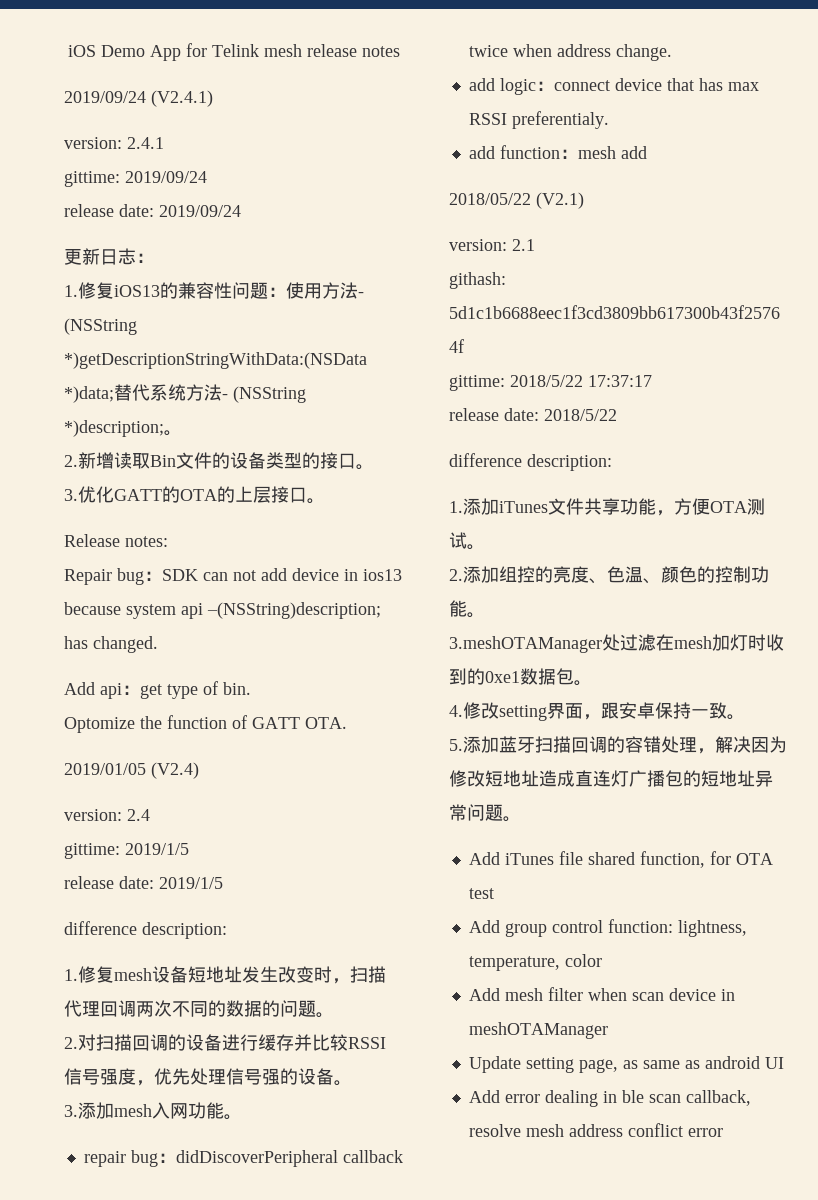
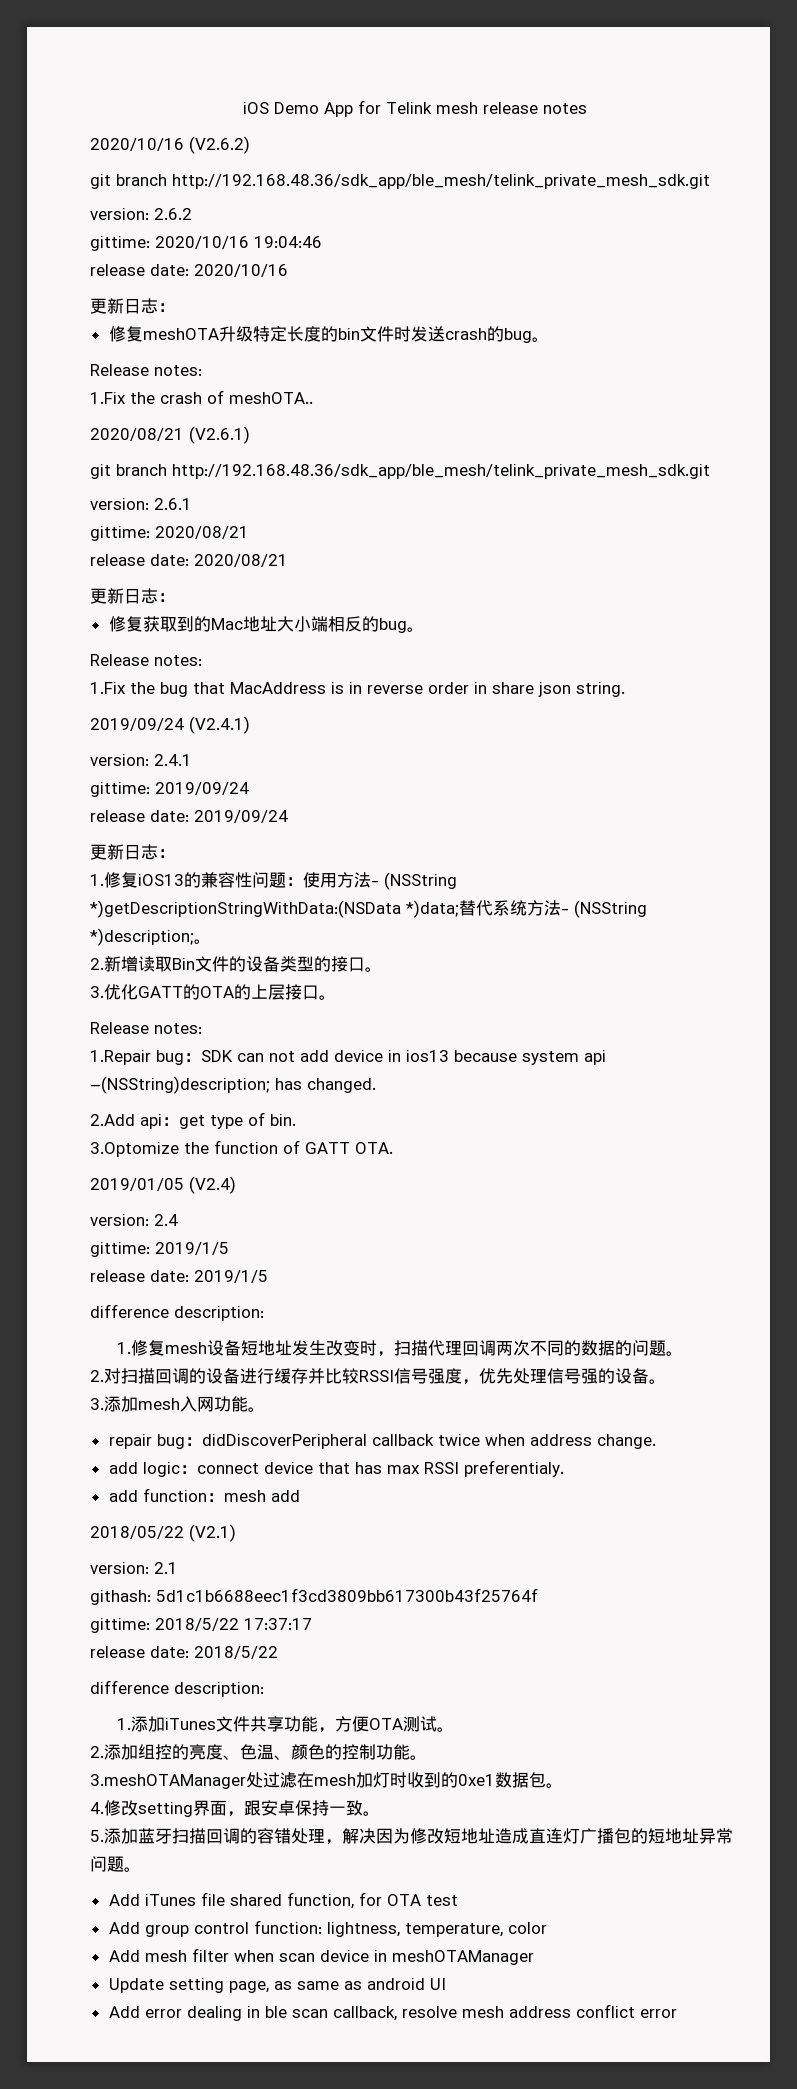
+ 2020/10/16 (V2.6.2)
+ git branch http://192.168.48.36/sdk_app/ble_mesh/telink_private_mesh_sdk.git
+ version: 2.6.2
+ gittime: 2020/10/16 19:04:46
+ release date: 2020/10/16
+ 更新日志：
+ 修复meshOTA升级特定长度的bin文件时发送crash的bug。
+ Release notes:
+ 1.Fix the crash of meshOTA..
+ 2020/08/21 (V2.6.1)
+ git branch http://192.168.48.36/sdk_app/ble_mesh/telink_private_mesh_sdk.git
+ version: 2.6.1
+ gittime: 2020/08/21
+ release date: 2020/08/21
+ 更新日志：
+ 修复获取到的Mac地址大小端相反的bug。
+ Release notes:
+ 1.Fix the bug that MacAddress is in reverse order in share json string.
- Repair bug：SDK can not add device in ios13 because system api –(NSString)description; has changed.
+ 1.Repair bug：SDK can not add device in ios13 because system api –(NSString)description; has changed.
- Add api：get type of bin.
+ 2.Add api：get type of bin.
- Optomize the function of GATT OTA.
+ 3.Optomize the function of GATT OTA.

